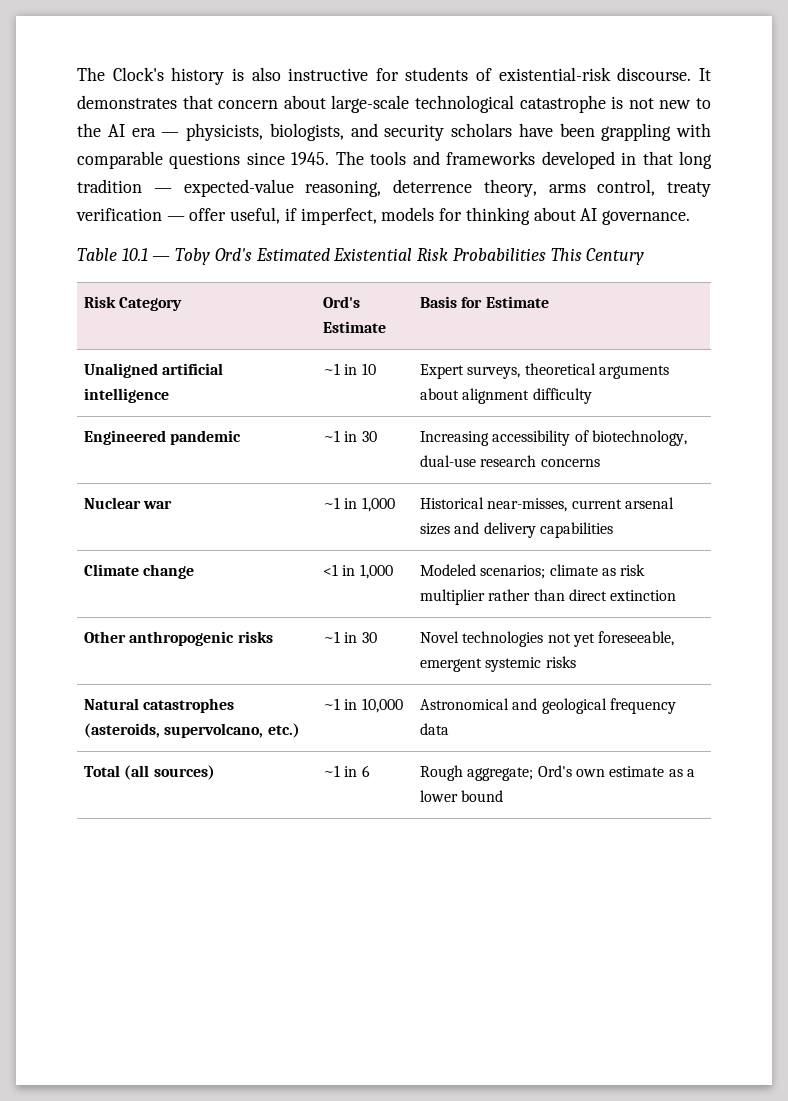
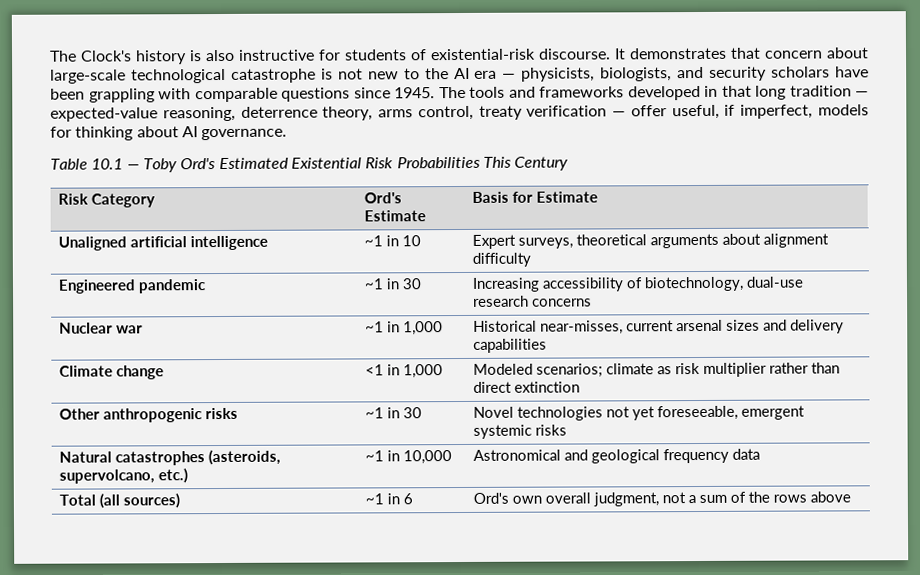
- Total (all sources) | ~1 in 6 | Rough aggregate; Ord's own estimate as a lower bound
+ Total (all sources) | ~1 in 6 | Ord's own overall judgment, not a sum of the rows above

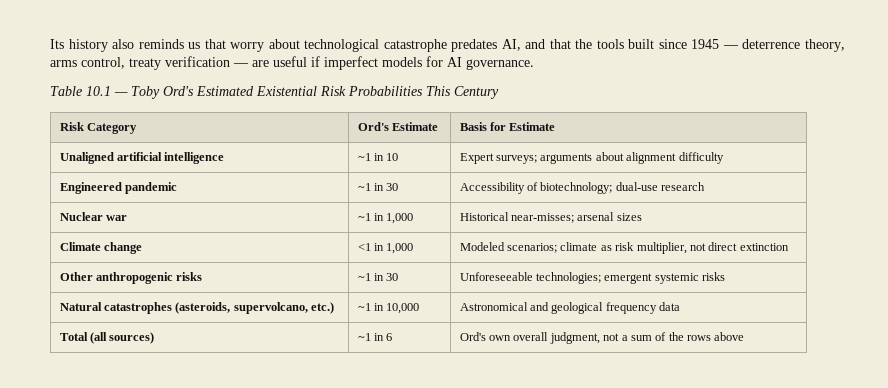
- The Clock's history is also instructive for students of existential-risk discourse. It demonstrates that concern about large-scale technological catastrophe is not new to the AI era — physicists, biologists, and security scholars have been grappling with comparable questions since 1945. The tools and frameworks developed in that long tradition — expected-value reasoning, deterrence theory, arms control, treaty verification — offer useful, if imperfect, models for thinking about AI governance.
+ Its history also reminds us that worry about technological catastrophe predates AI, and that the tools built since 1945 — deterrence theory, arms control, treaty verification — are useful if imperfect models for AI governance.
- Unaligned artificial intelligence | ~1 in 10 | Expert surveys, theoretical arguments about alignment difficulty
+ Unaligned artificial intelligence | ~1 in 10 | Expert surveys; arguments about alignment difficulty
- Engineered pandemic | ~1 in 30 | Increasing accessibility of biotechnology, dual-use research concerns
+ Engineered pandemic | ~1 in 30 | Accessibility of biotechnology; dual-use research
- Nuclear war | ~1 in 1,000 | Historical near-misses, current arsenal sizes and delivery capabilities
+ Nuclear war | ~1 in 1,000 | Historical near-misses; arsenal sizes
- Climate change | <1 in 1,000 | Modeled scenarios; climate as risk multiplier rather than direct extinction
+ Climate change | <1 in 1,000 | Modeled scenarios; climate as risk multiplier, not direct extinction
- Other anthropogenic risks | ~1 in 30 | Novel technologies not yet foreseeable, emergent systemic risks
+ Other anthropogenic risks | ~1 in 30 | Unforeseeable technologies; emergent systemic risks

